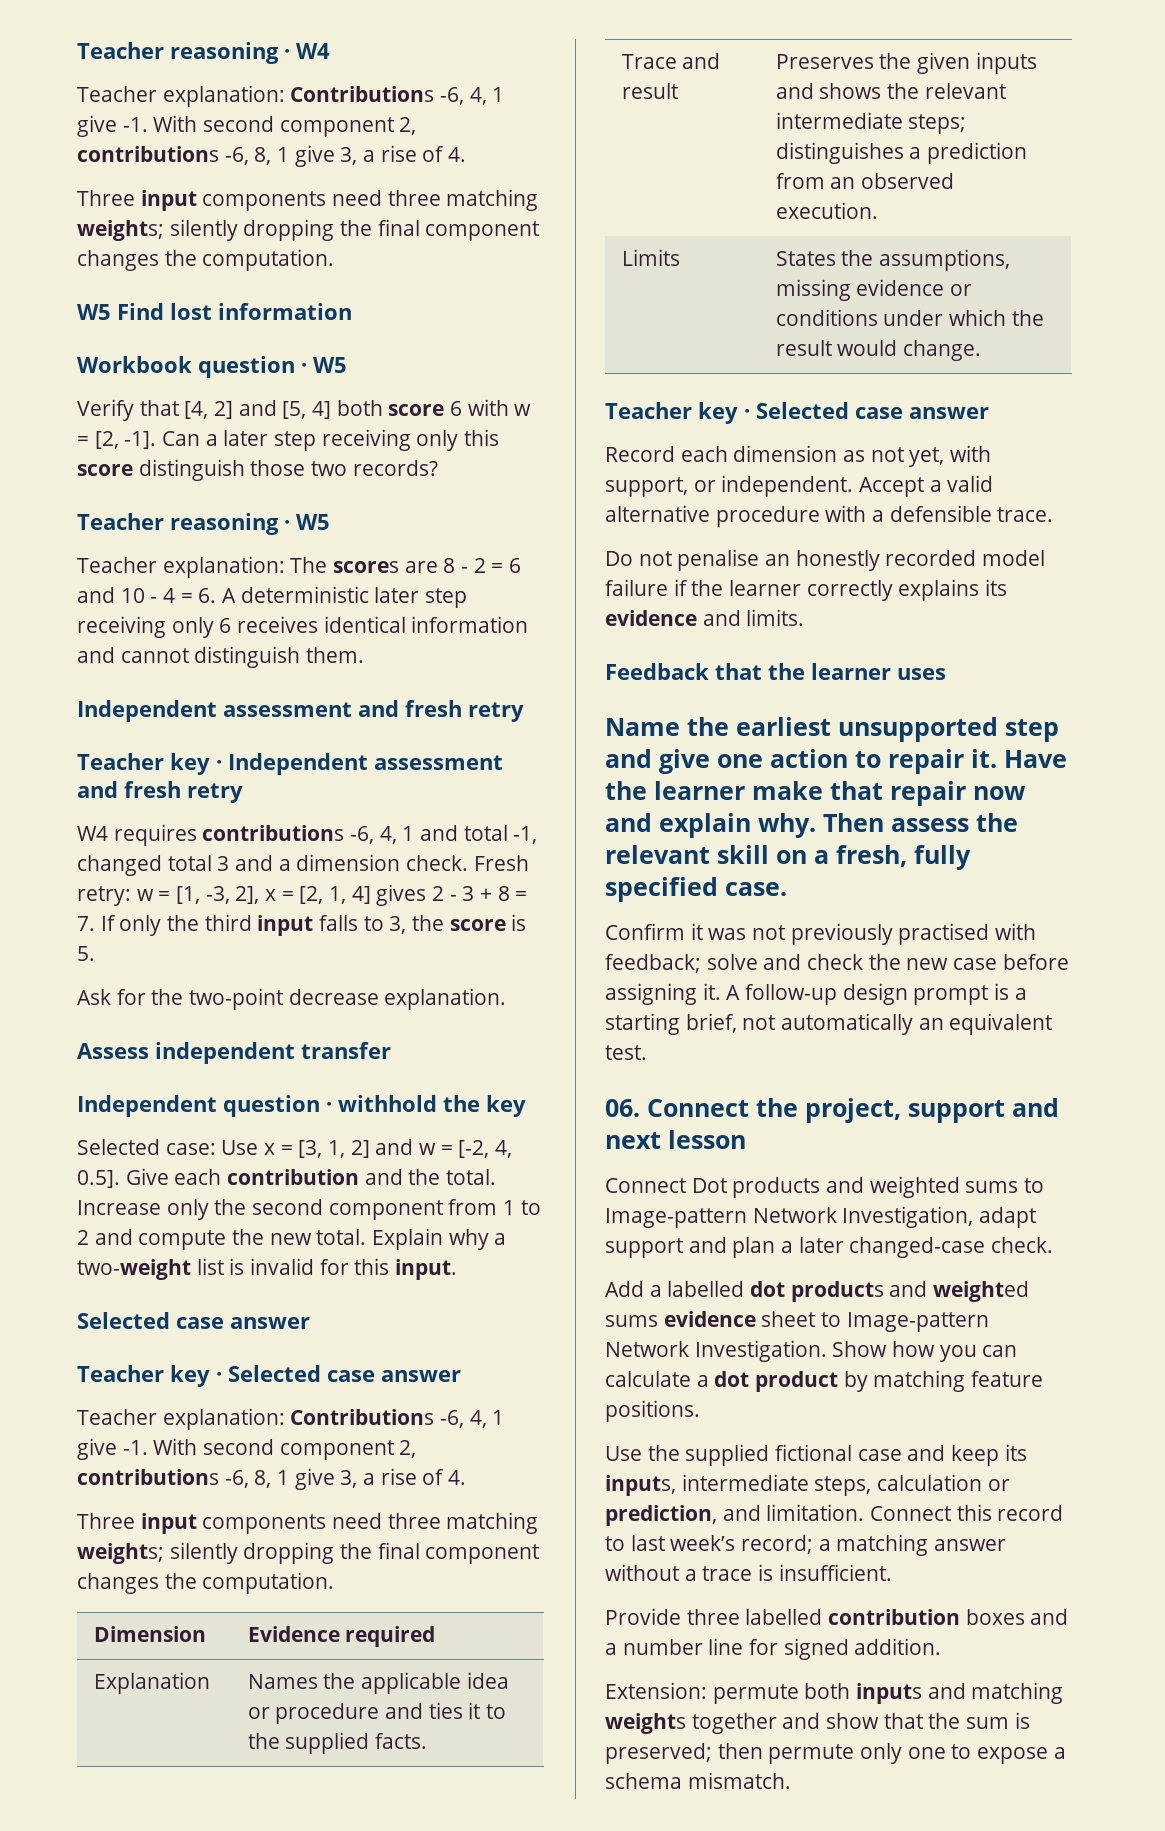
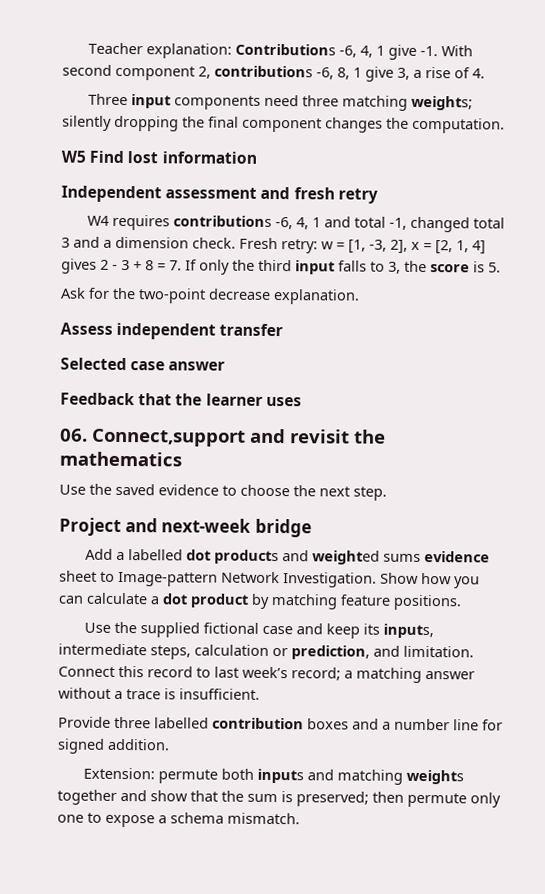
- Teacher reasoning · W4
- Workbook question · W5
- Verify that [4, 2] and [5, 4] both score 6 with w = [2, -1]. Can a later step receiving only this score distinguish those two records?
- Teacher reasoning · W5
- Teacher explanation: The scores are 8 - 2 = 6 and 10 - 4 = 6. A deterministic later step receiving only 6 receives identical information and cannot distinguish them.
  Independent assessment and fresh retry
- Teacher key · Independent assessment and fresh retry
- Independent question · withhold the key
- Selected case: Use x = [3, 1, 2] and w = [-2, 4, 0.5]. Give each contribution and the total. Increase only the second component from 1 to 2 and compute the new total. Explain why a two-weight list is invalid for this input.
  Selected case answer
- Teacher key · Selected case answer
- Teacher explanation: Contributions -6, 4, 1 give -1. With second component 2, contributions -6, 8, 1 give 3, a rise of 4.
- Three input components need three matching weights; silently dropping the final component changes the computation.
- Dimension | Evidence required
- Explanation | Names the applicable idea or procedure and ties it to the supplied facts.
- Trace and result | Preserves the given inputs and shows the relevant intermediate steps; distinguishes a prediction from an observed execution.
- Limits | States the assumptions, missing evidence or conditions under which the result would change.
- Teacher key · Selected case answer
- Record each dimension as not yet, with support, or independent. Accept a valid alternative procedure with a defensible trace.
- Do not penalise an honestly recorded model failure if the learner correctly explains its evidence and limits.
- Name the earliest unsupported step and give one action to repair it. Have the learner make that repair now and explain why. Then assess the relevant skill on a fresh, fully specified case.
- Confirm it was not previously practised with feedback; solve and check the new case before assigning it. A follow-up design prompt is a starting brief, not automatically an equivalent test.
- 06. Connect the project, support and next lesson
- Connect Dot products and weighted sums to Image-pattern Network Investigation, adapt support and plan a later changed-case check.
+ 06. Connect,support and revisit the mathematics
+ Use the saved evidence to choose the next step.
+ Project and next-week bridge

